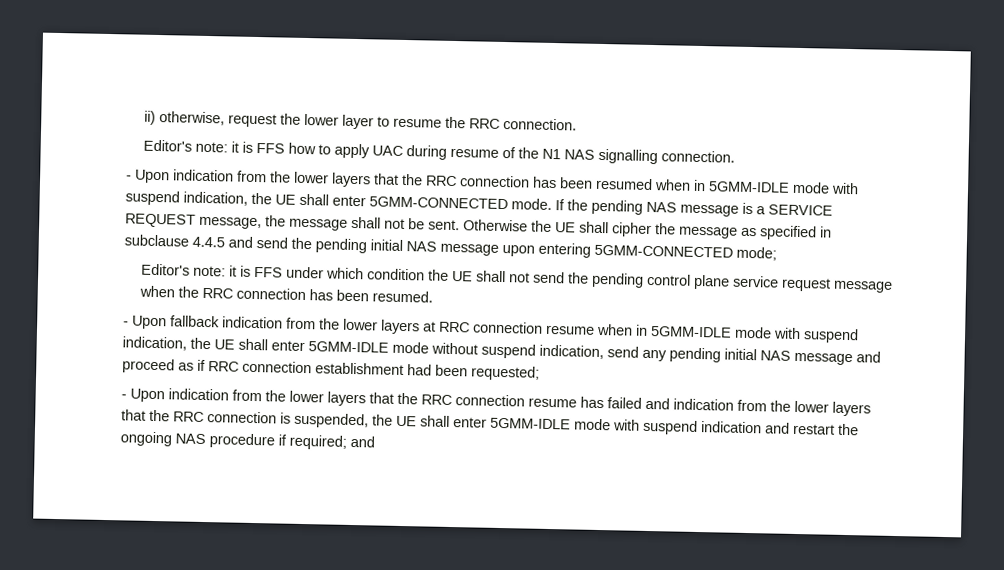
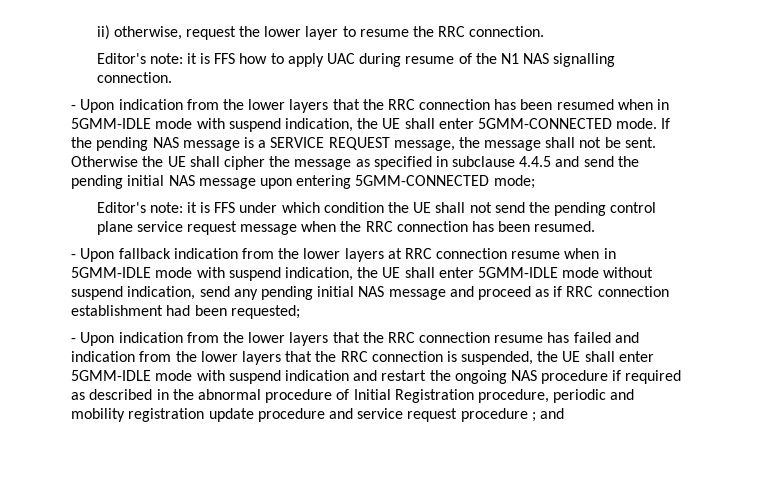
- - Upon indication from the lower layers that the RRC connection resume has failed and indication from the lower layers that the RRC connection is suspended, the UE shall enter 5GMM-IDLE mode with suspend indication and restart the ongoing NAS procedure if required; and
+ - Upon indication from the lower layers that the RRC connection resume has failed and indication from the lower layers that the RRC connection is suspended, the UE shall enter 5GMM-IDLE mode with suspend indication and restart the ongoing NAS procedure if required as described in the abnormal procedure of Initial Registration procedure, periodic and mobility registration update procedure and service request procedure ; and

